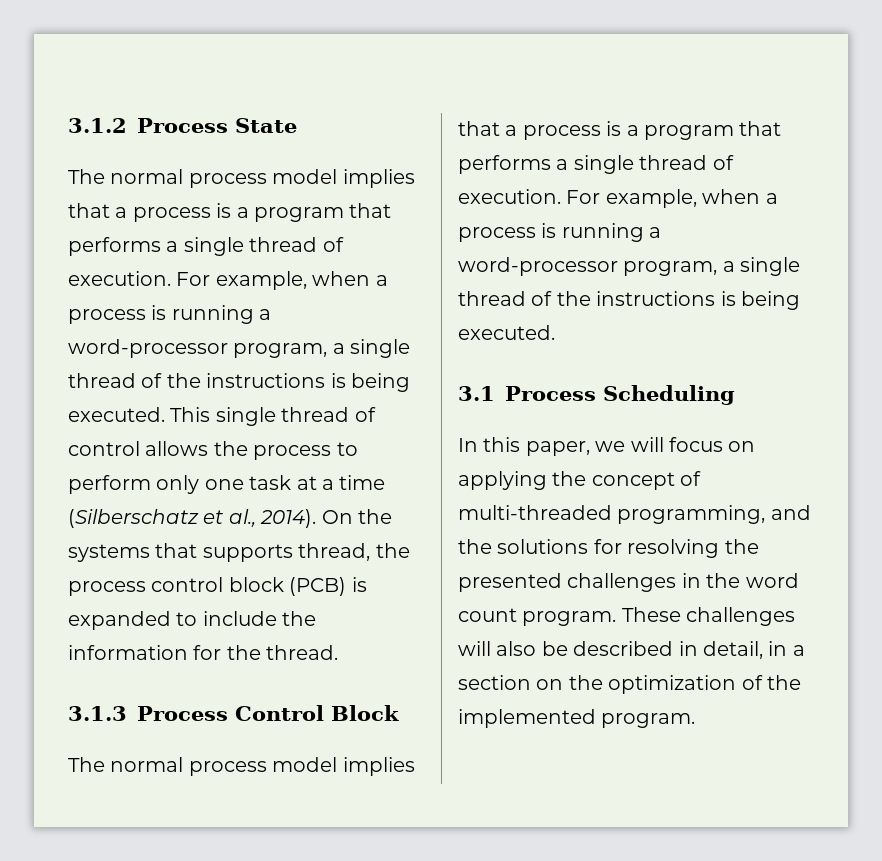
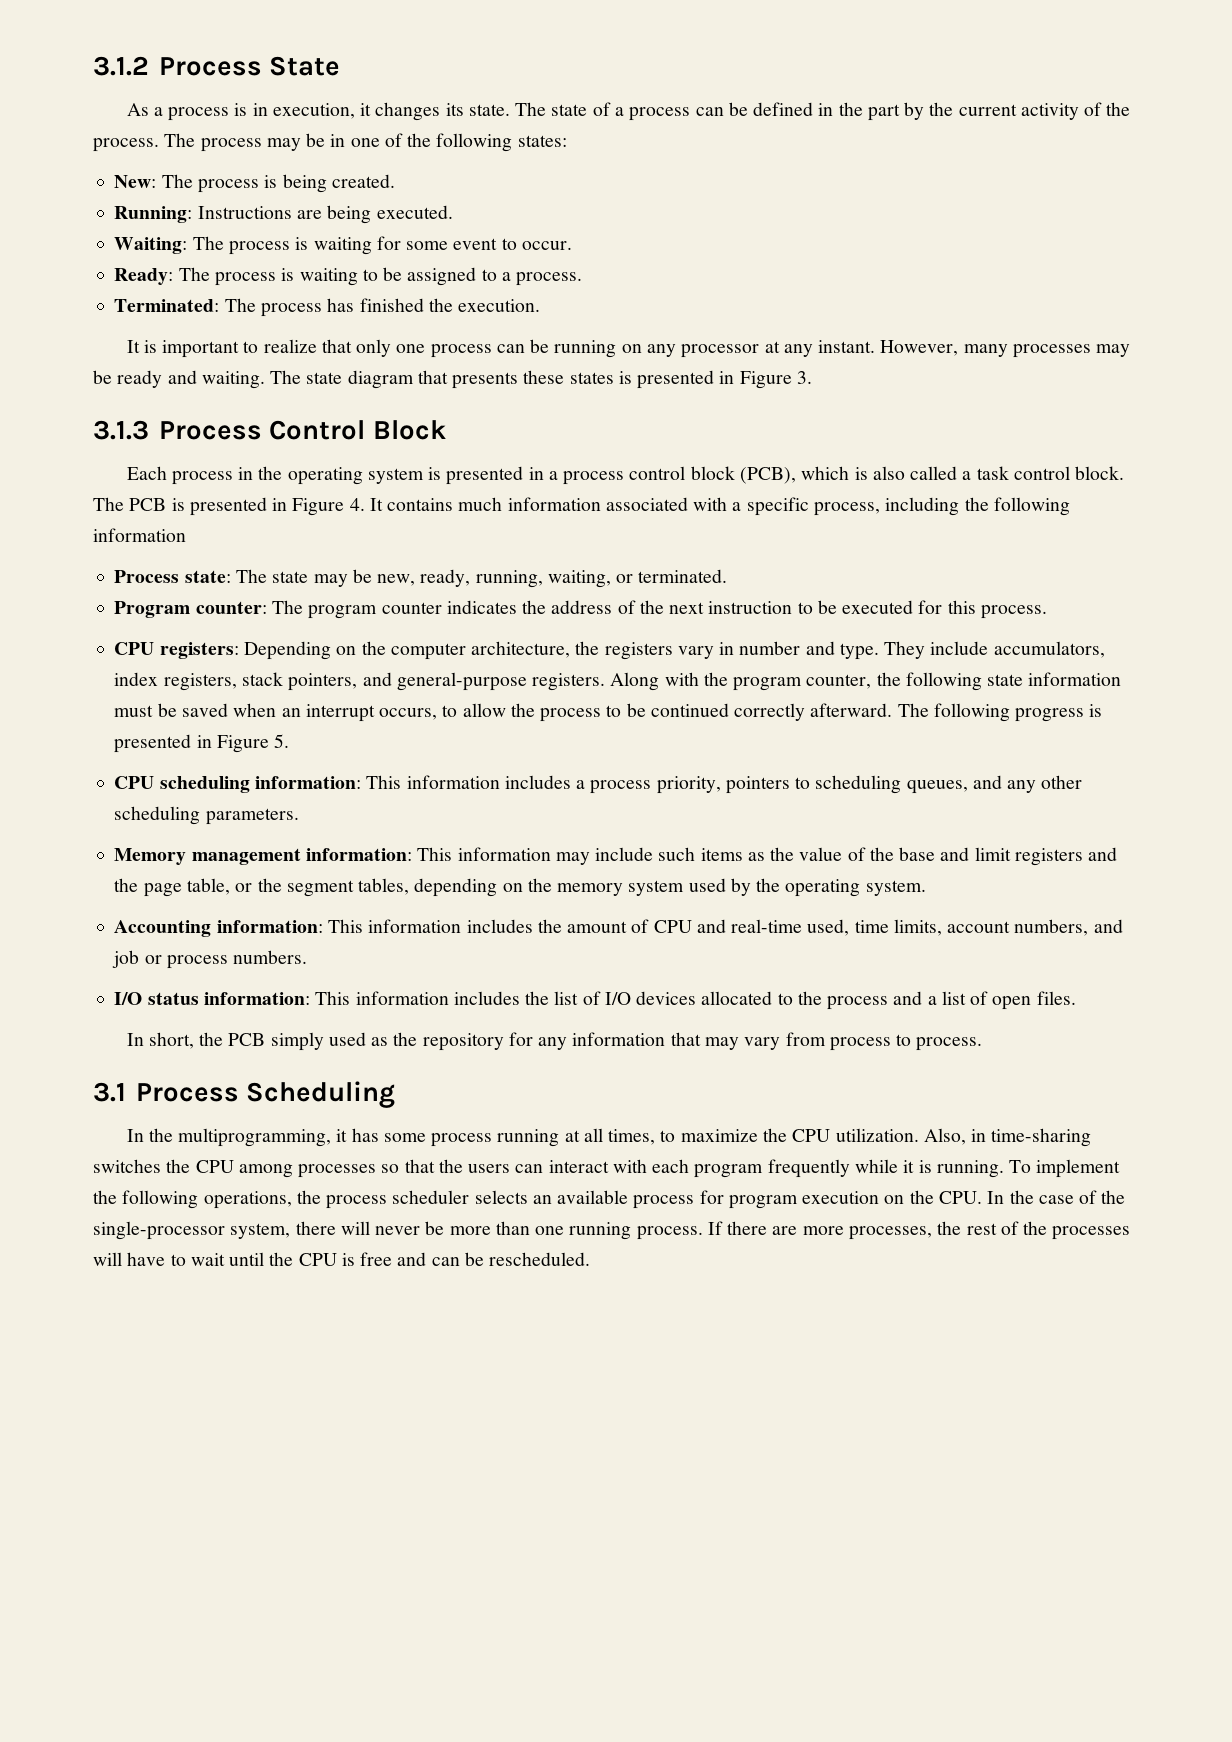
- The normal process model implies that a process is a program that performs a single thread of execution. For example, when a process is running a word-processor program, a single thread of the instructions is being executed. This single thread of control allows the process to perform only one task at a time (Silberschatz et al., 2014). On the systems that supports thread, the process control block (PCB) is expanded to include the information for the thread.
+ As a process is in execution, it changes its state. The state of a process can be defined in the part by the current activity of the process. The process may be in one of the following states:
+ New: The process is being created.
+ Running: Instructions are being executed.
+ Waiting: The process is waiting for some event to occur.
+ Ready: The process is waiting to be assigned to a process.
+ Terminated: The process has finished the execution.
+ It is important to realize that only one process can be running on any processor at any instant. However, many processes may be ready and waiting. The state diagram that presents these states is presented in Figure 3.
  3.1.3 Process Control Block
- The normal process model implies that a process is a program that performs a single thread of execution. For example, when a process is running a word-processor program, a single thread of the instructions is being executed.
+ Each process in the operating system is presented in a process control block (PCB), which is also called a task control block. The PCB is presented in Figure 4. It contains much information associated with a specific process, including the following information
+ Process state: The state may be new, ready, running, waiting, or terminated.
+ Program counter: The program counter indicates the address of the next instruction to be executed for this process.
+ CPU registers: Depending on the computer architecture, the registers vary in number and type. They include accumulators, index registers, stack pointers, and general-purpose registers. Along with the program counter, the following state information must be saved when an interrupt occurs, to allow the process to be continued correctly afterward. The following progress is presented in Figure 5.
+ CPU scheduling information: This information includes a process priority, pointers to scheduling queues, and any other scheduling parameters.
+ Memory management information: This information may include such items as the value of the base and limit registers and the page table, or the segment tables, depending on the memory system used by the operating system.
+ Accounting information: This information includes the amount of CPU and real-time used, time limits, account numbers, and job or process numbers.
+ I/O status information: This information includes the list of I/O devices allocated to the process and a list of open files.
+ In short, the PCB simply used as the repository for any information that may vary from process to process.
  3.1 Process Scheduling
- In this paper, we will focus on applying the concept of multi-threaded programming, and the solutions for resolving the presented challenges in the word count program. These challenges will also be described in detail, in a section on the optimization of the implemented program.
+ In the multiprogramming, it has some process running at all times, to maximize the CPU utilization. Also, in time-sharing switches the CPU among processes so that the users can interact with each program frequently while it is running. To implement the following operations, the process scheduler selects an available process for program execution on the CPU. In the case of the single-processor system, there will never be more than one running process. If there are more processes, the rest of the processes will have to wait until the CPU is free and can be rescheduled.

